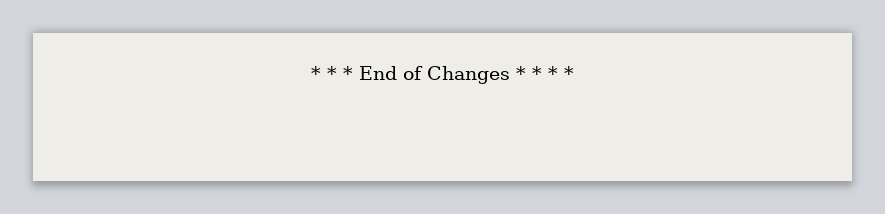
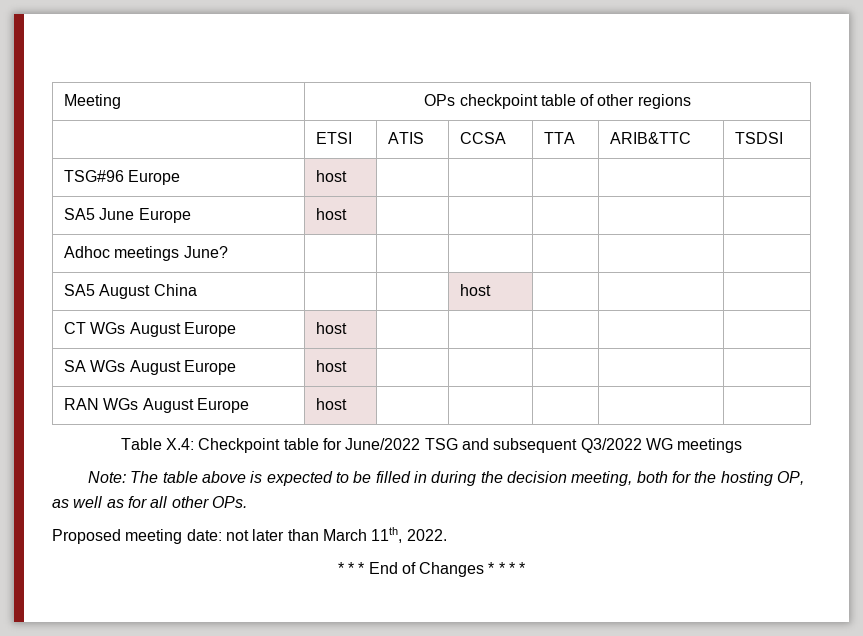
+ Meeting | OPs checkpoint table of other regions
+ | ETSI | ATIS | CCSA | TTA | ARIB&TTC | TSDSI
+ TSG#96 Europe | host | | | | |
+ SA5 June Europe | host | | | | |
+ Adhoc meetings June? | | | | | |
+ SA5 August China | | | host | | |
+ CT WGs August Europe | host | | | | |
+ SA WGs August Europe | host | | | | |
+ RAN WGs August Europe | host | | | | |
+ Table X.4: Checkpoint table for June/2022 TSG and subsequent Q3/2022 WG meetings
+ Note: The table above is expected to be filled in during the decision meeting, both for the hosting OP, as well as for all other OPs.
+ Proposed meeting date: not later than March 11th, 2022.

